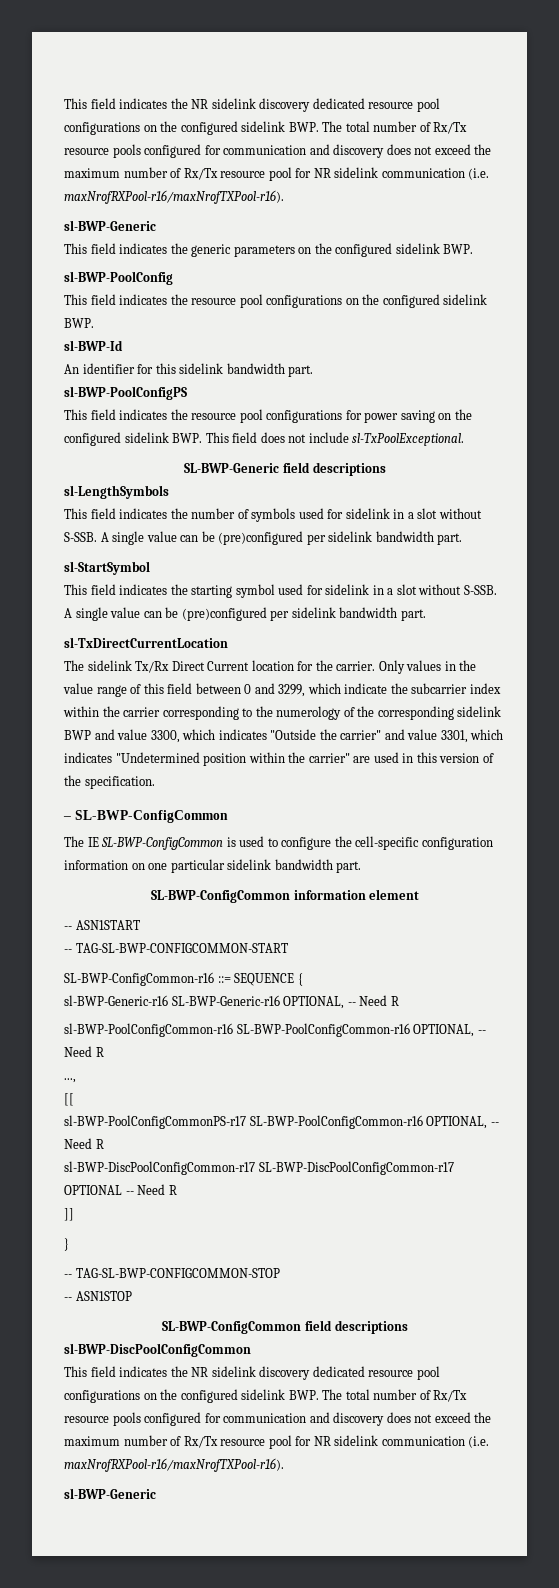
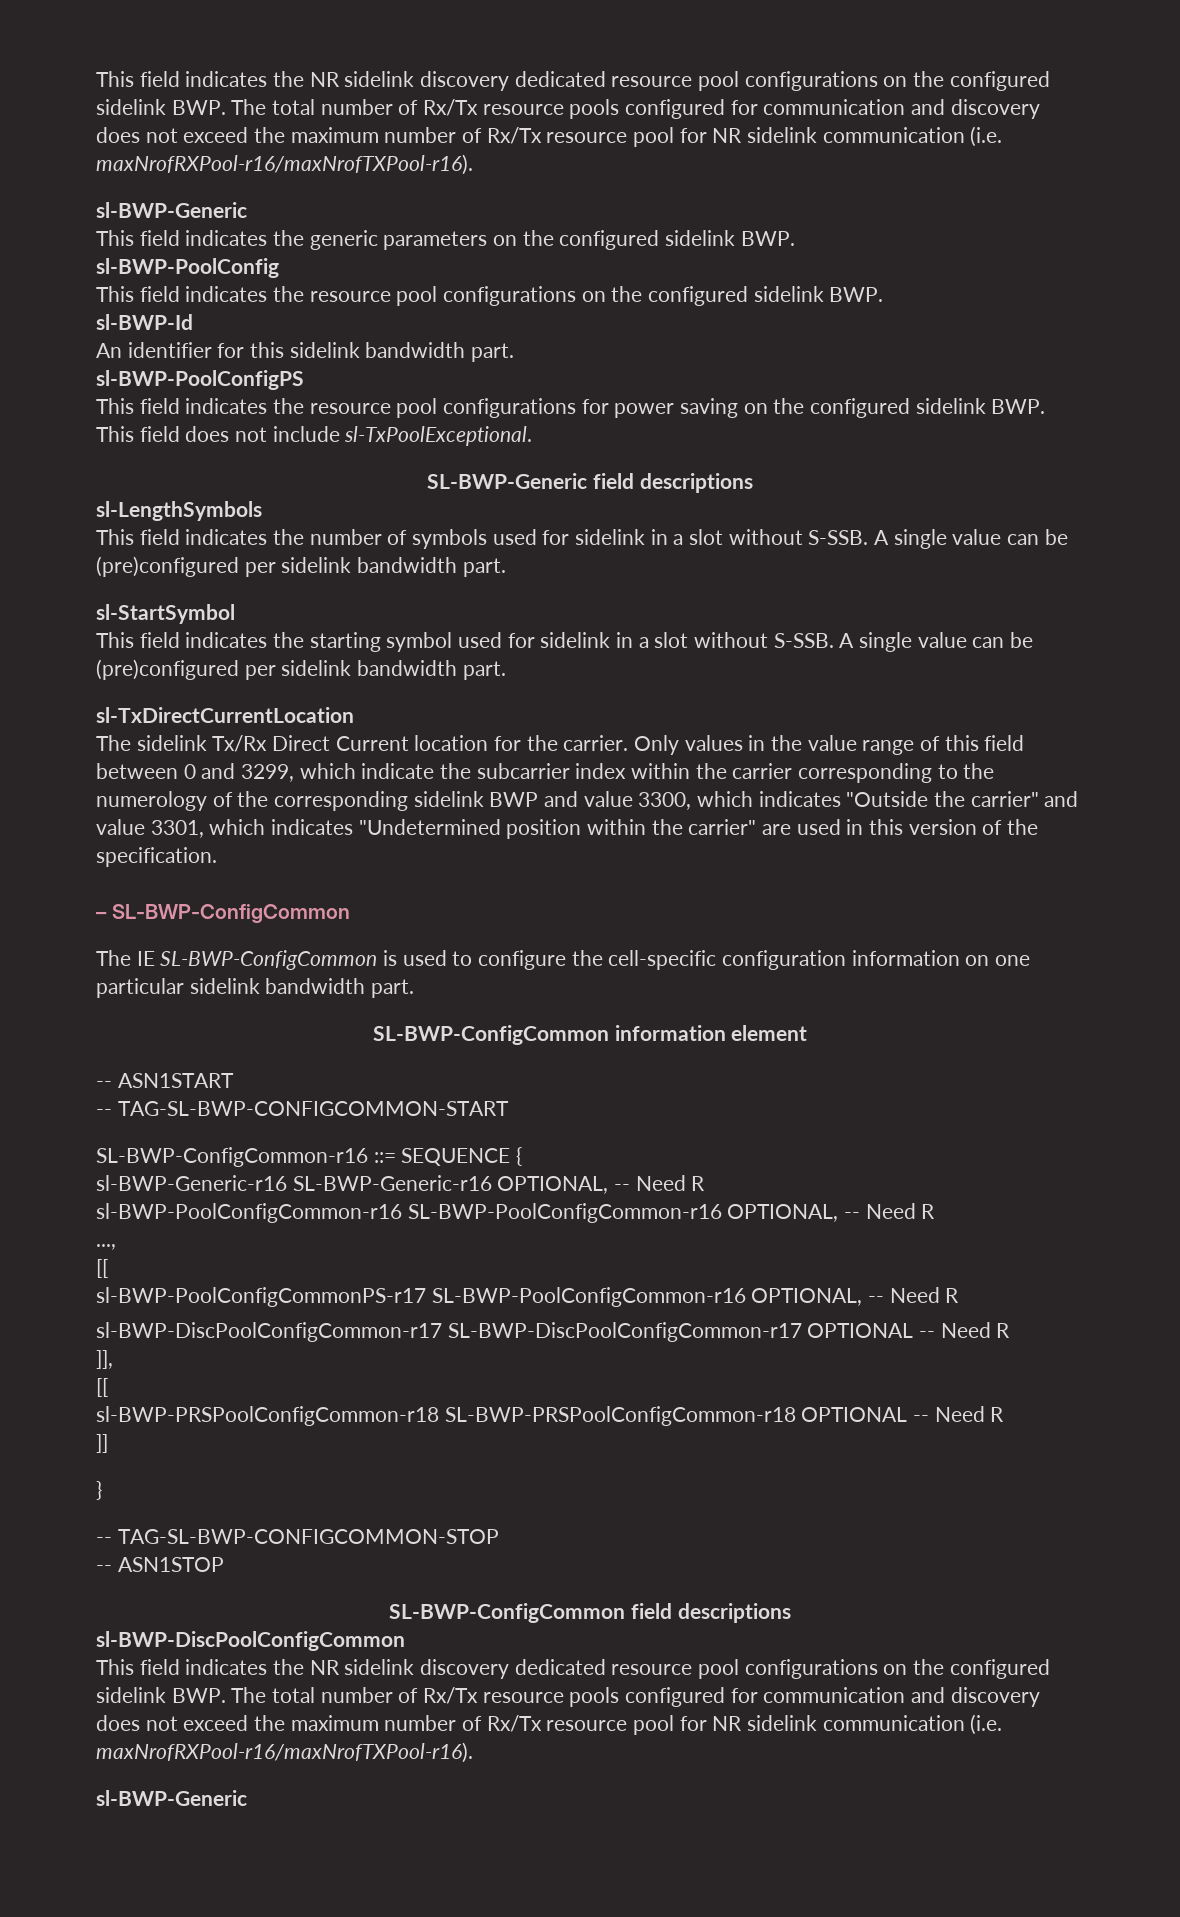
+ ]],
+ [[
+ sl-BWP-PRSPoolConfigCommon-r18 SL-BWP-PRSPoolConfigCommon-r18 OPTIONAL -- Need R

